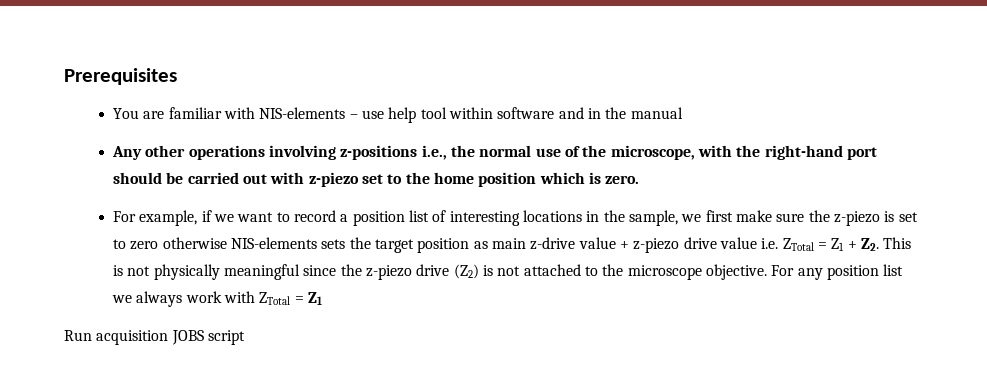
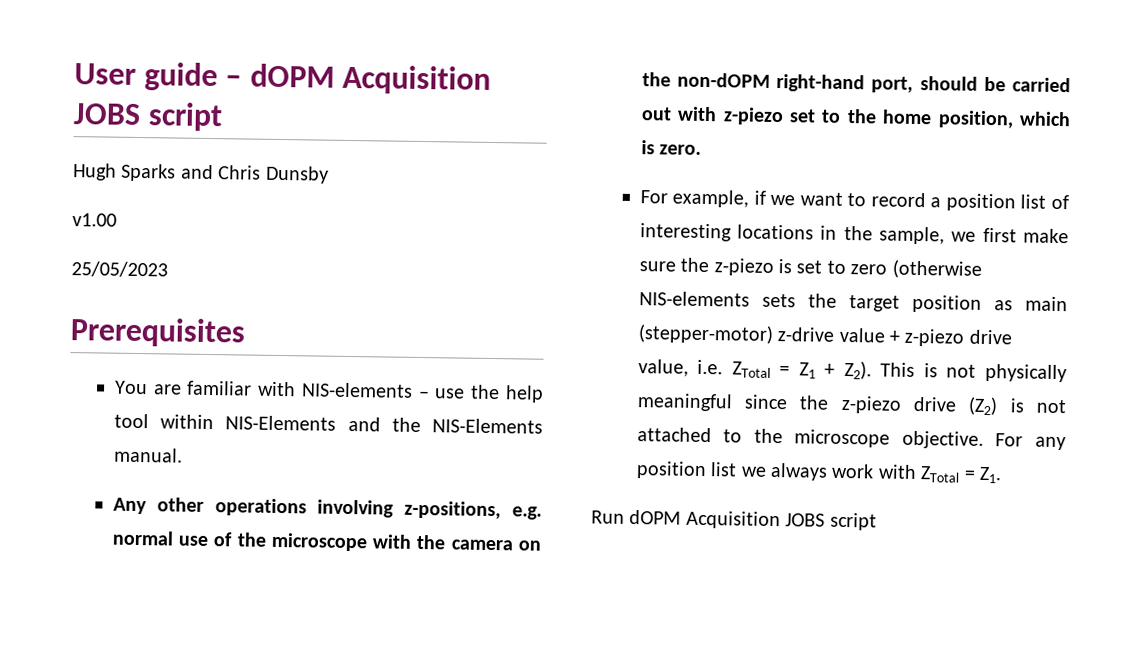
+ User guide – dOPM Acquisition JOBS script
+ Hugh Sparks and Chris Dunsby
+ v1.00
+ 25/05/2023
- You are familiar with NIS-elements – use help tool within software and in the manual
+ You are familiar with NIS-elements – use the help tool within NIS-Elements and the NIS-Elements manual.
- Any other operations involving z-positions i.e., the normal use of the microscope, with the right-hand port should be carried out with z-piezo set to the home position which is zero.
+ Any other operations involving z-positions, e.g. normal use of the microscope with the camera on the non-dOPM right-hand port, should be carried out with z-piezo set to the home position, which is zero.
- For example, if we want to record a position list of interesting locations in the sample, we first make sure the z-piezo is set to zero otherwise NIS-elements sets the target position as main z-drive value + z-piezo drive value i.e. ZTotal = Z1 + Z2. This is not physically meaningful since the z-piezo drive (Z2) is not attached to the microscope objective.
+ For example, if we want to record a position list of interesting locations in the sample, we first make sure the z-piezo is set to zero (otherwise NIS-elements sets the target position as main (stepper-motor) z-drive value + z-piezo drive value, i.e. ZTotal = Z1 + Z2). This is not physically meaningful since the z-piezo drive (Z2) is not attached to the microscope objective.
- For any position list we always work with ZTotal = Z1
+ For any position list we always work with ZTotal = Z1.
- Run acquisition JOBS script
+ Run dOPM Acquisition JOBS script

